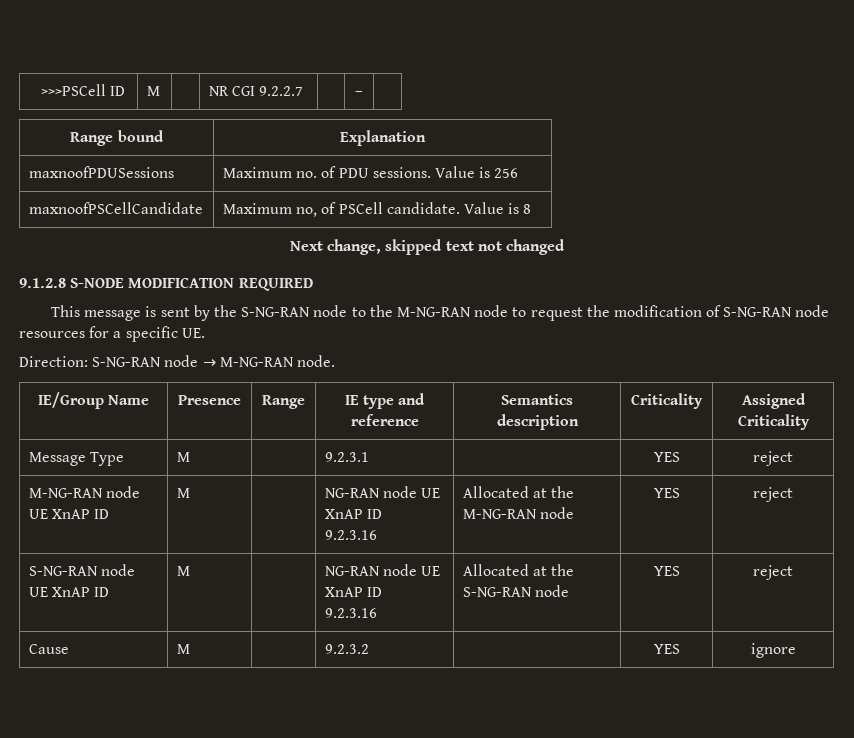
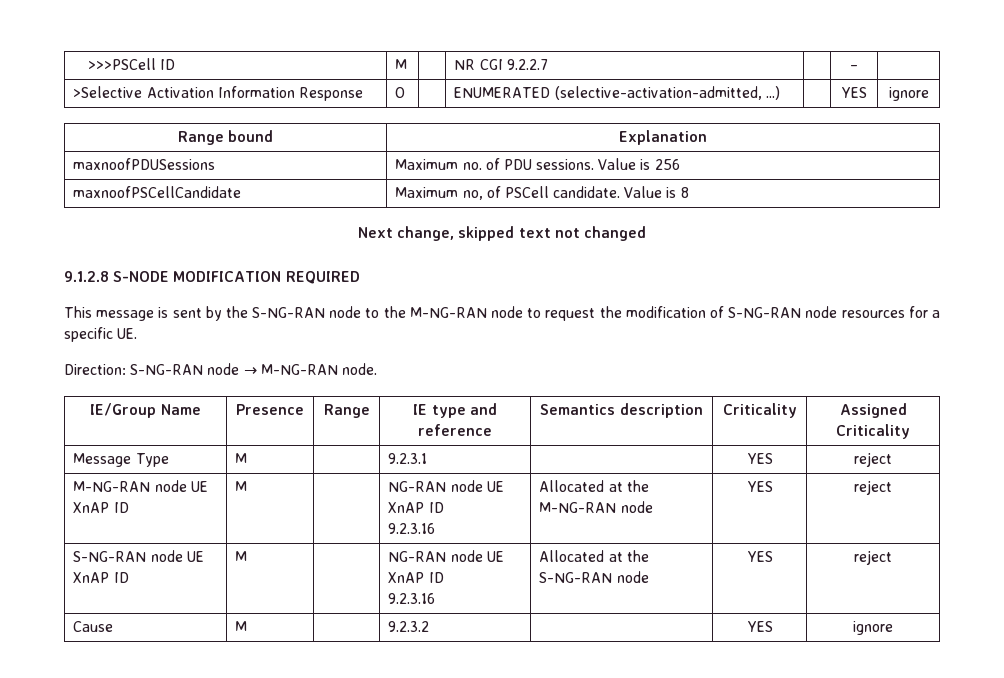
+ >Selective Activation Information Response | O | | ENUMERATED (selective-activation-admitted, ...) | | YES | ignore

